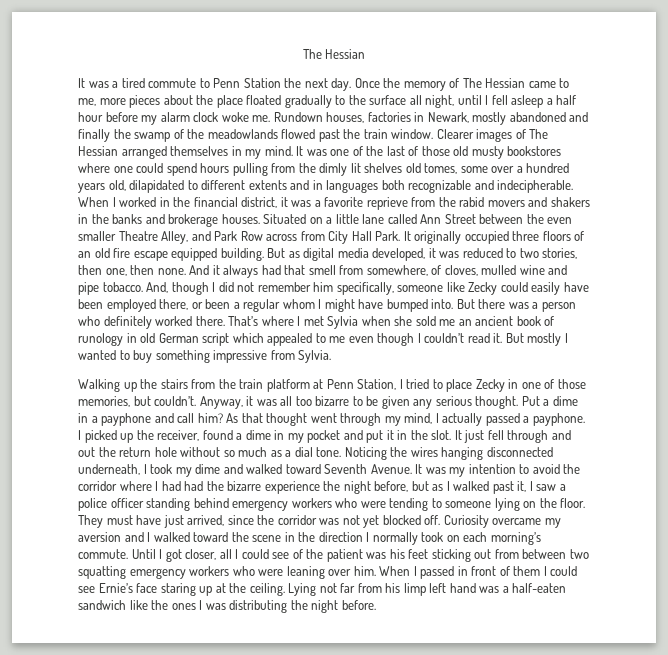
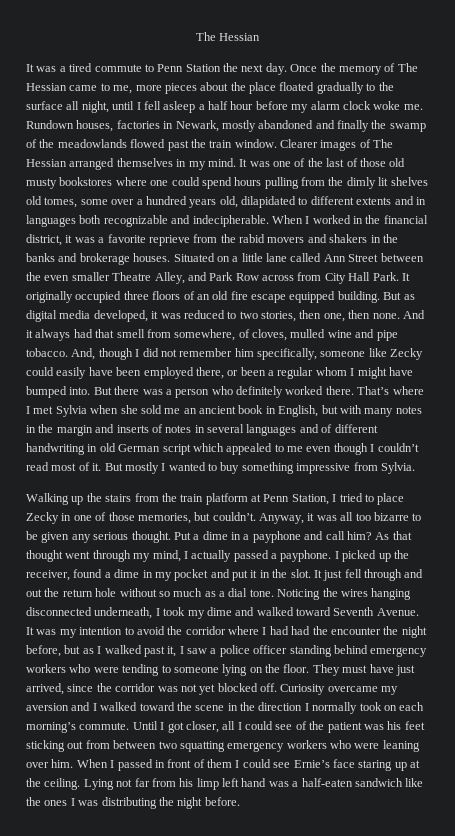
- That’s where I met Sylvia when she sold me an ancient book of runology in old German script which appealed to me even though I couldn’t read it.
+ That’s where I met Sylvia when she sold me an ancient book in English, but with many notes in the margin and inserts of notes in several languages and of different handwriting in old German script which appealed to me even though I couldn’t read most of it.
- It was my intention to avoid the corridor where I had had the bizarre experience the night before, but as I walked past it, I saw a police officer standing behind emergency workers who were tending to someone lying on the floor.
+ It was my intention to avoid the corridor where I had had the encounter the night before, but as I walked past it, I saw a police officer standing behind emergency workers who were tending to someone lying on the floor.

